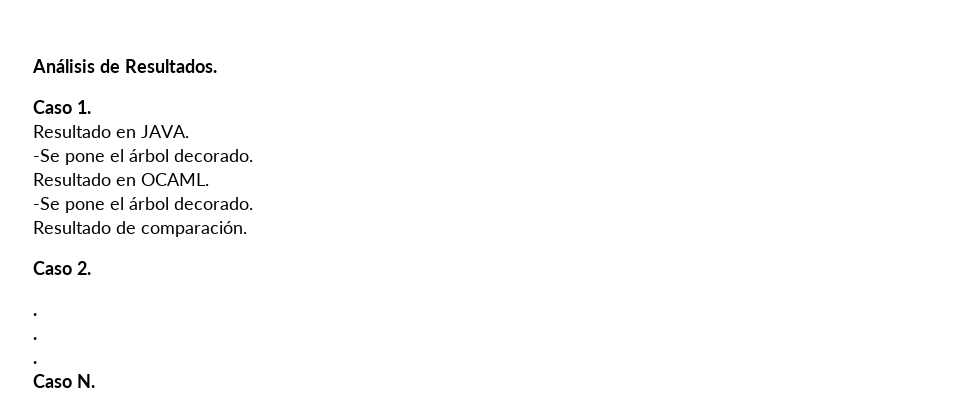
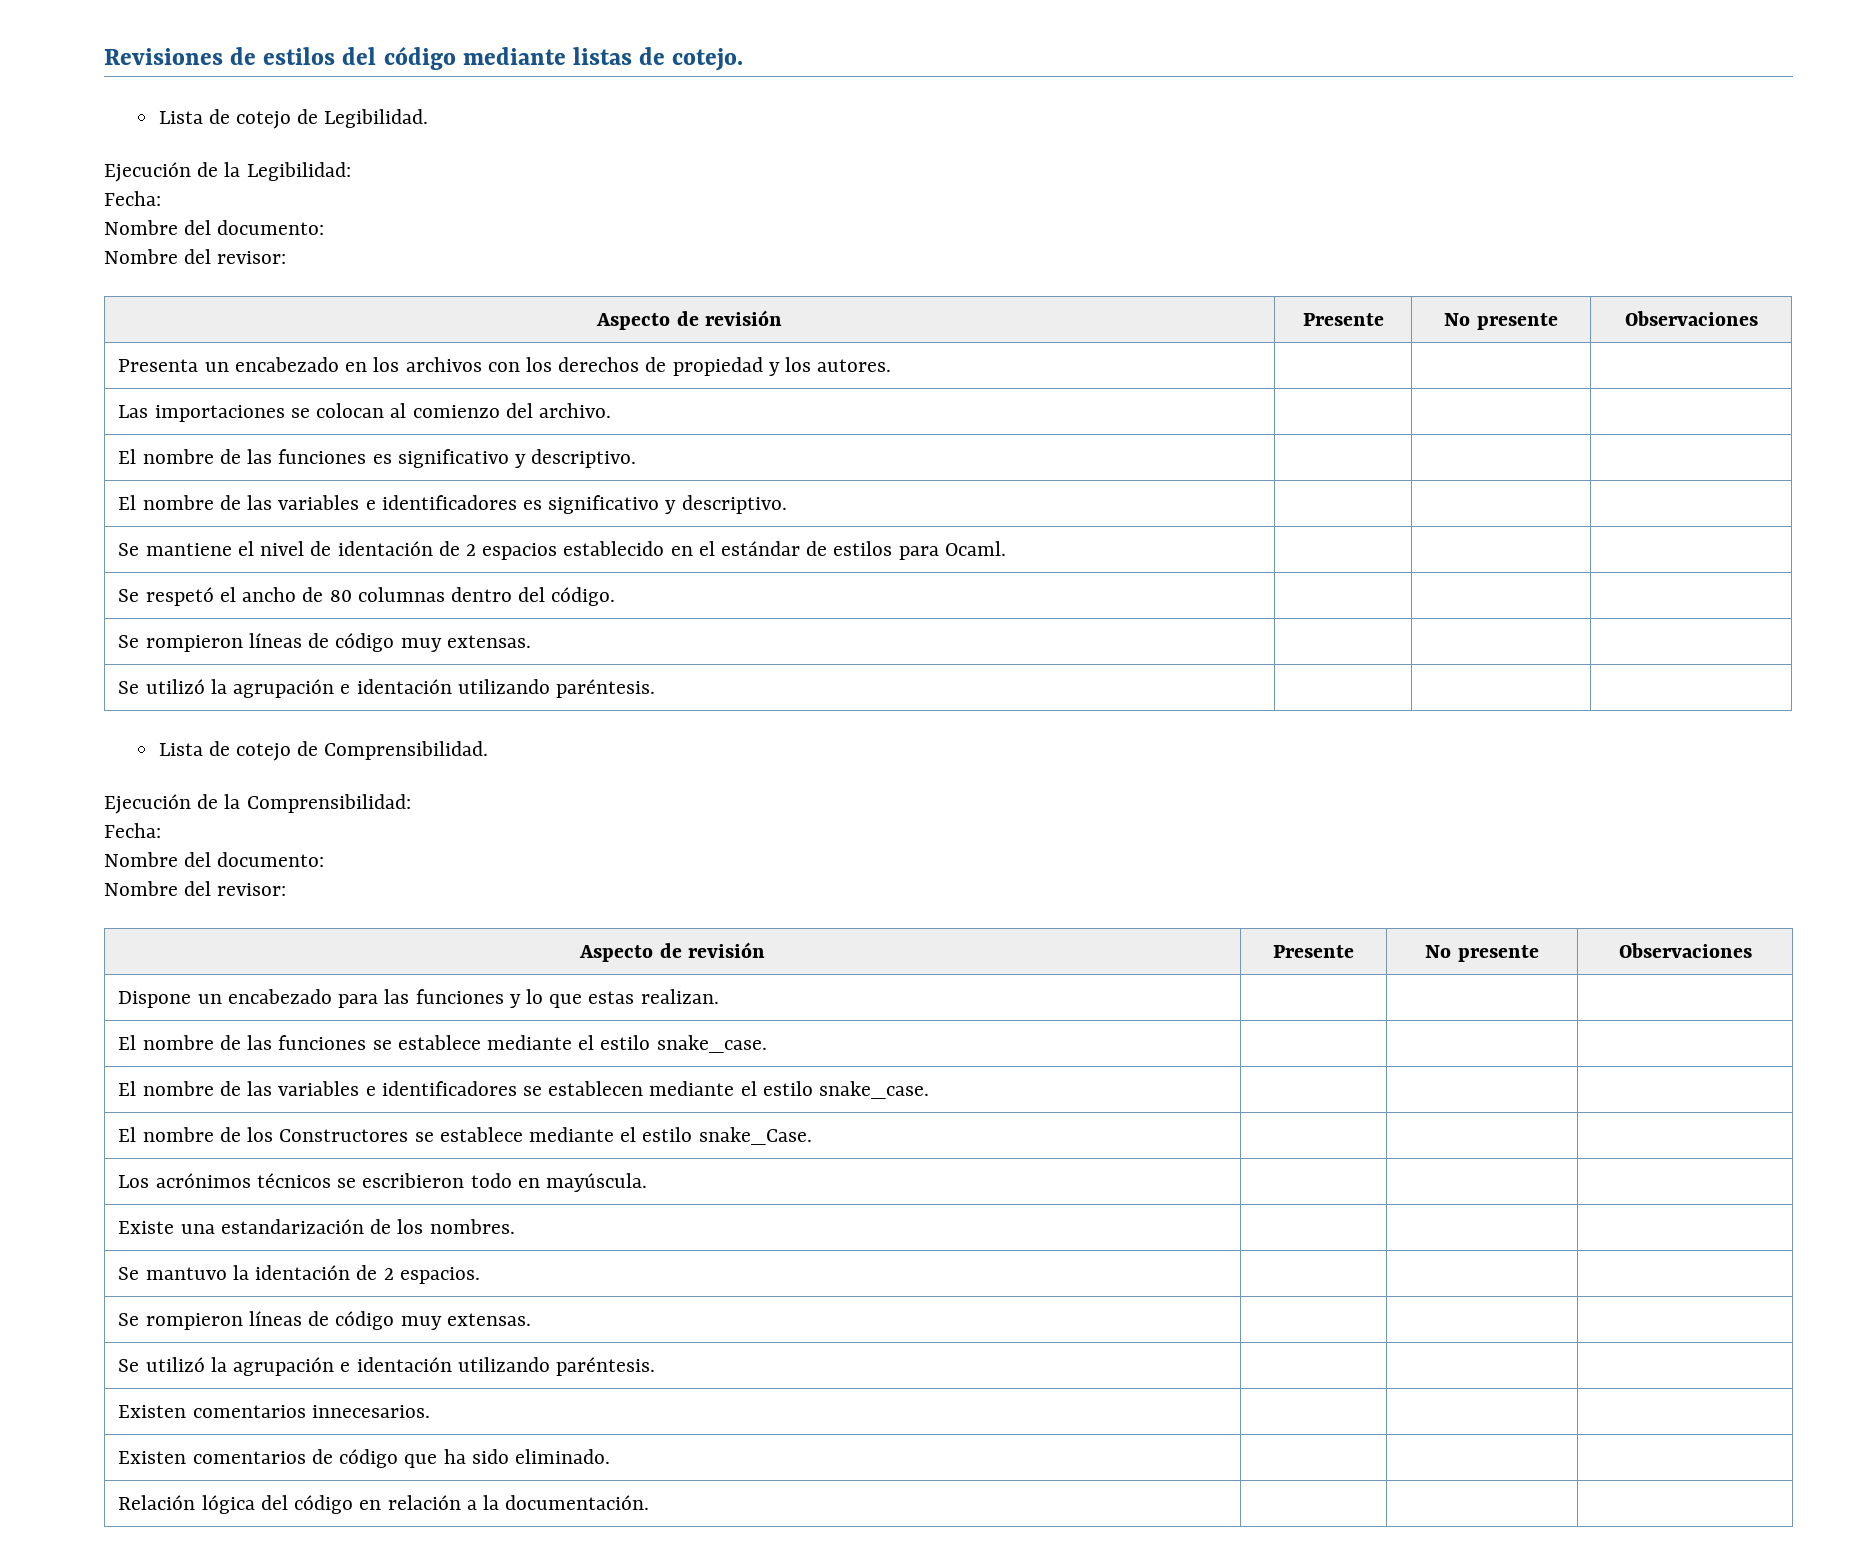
- Análisis de Resultados.
- Caso 1.
- Resultado en JAVA.
- -Se pone el árbol decorado.
- Resultado en OCAML.
- -Se pone el árbol decorado.
- Resultado de comparación.
- Caso 2.
- .
- .
- .
- Caso N.
+ Revisiones de estilos del código mediante listas de cotejo.
+ Lista de cotejo de Legibilidad.
+ Ejecución de la Legibilidad:
+ Fecha:
+ Nombre del documento:
+ Nombre del revisor:
+ Aspecto de revisión | Presente | No presente | Observaciones
+ Presenta un encabezado en los archivos con los derechos de propiedad y los autores. | | |
+ Las importaciones se colocan al comienzo del archivo. | | |
+ El nombre de las funciones es significativo y descriptivo. | | |
+ El nombre de las variables e identificadores es significativo y descriptivo. | | |
+ Se mantiene el nivel de identación de 2 espacios establecido en el estándar de estilos para Ocaml. | | |
+ Se respetó el ancho de 80 columnas dentro del código. | | |
+ Se rompieron líneas de código muy extensas. | | |
+ Se utilizó la agrupación e identación utilizando paréntesis. | | |
+ Lista de cotejo de Comprensibilidad.
+ Ejecución de la Comprensibilidad:
+ Fecha:
+ Nombre del documento:
+ Nombre del revisor:
+ Aspecto de revisión | Presente | No presente | Observaciones
+ Dispone un encabezado para las funciones y lo que estas realizan. | | |
+ El nombre de las funciones se establece mediante el estilo snake_case. | | |
+ El nombre de las variables e identificadores se establecen mediante el estilo snake_case. | | |
+ El nombre de los Constructores se establece mediante el estilo snake_Case. | | |
+ Los acrónimos técnicos se escribieron todo en mayúscula. | | |
+ Existe una estandarización de los nombres. | | |
+ Se mantuvo la identación de 2 espacios. | | |
+ Se rompieron líneas de código muy extensas. | | |
+ Se utilizó la agrupación e identación utilizando paréntesis. | | |
+ Existen comentarios innecesarios. | | |
+ Existen comentarios de código que ha sido eliminado. | | |
+ Relación lógica del código en relación a la documentación. | | |

